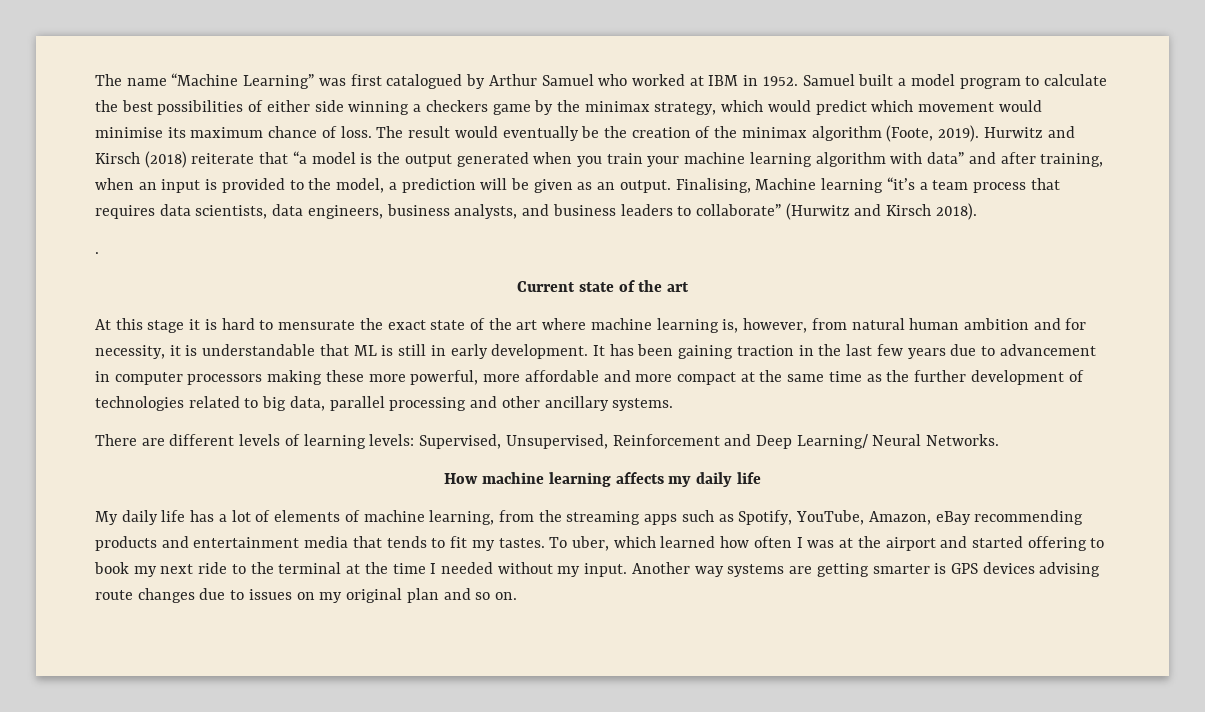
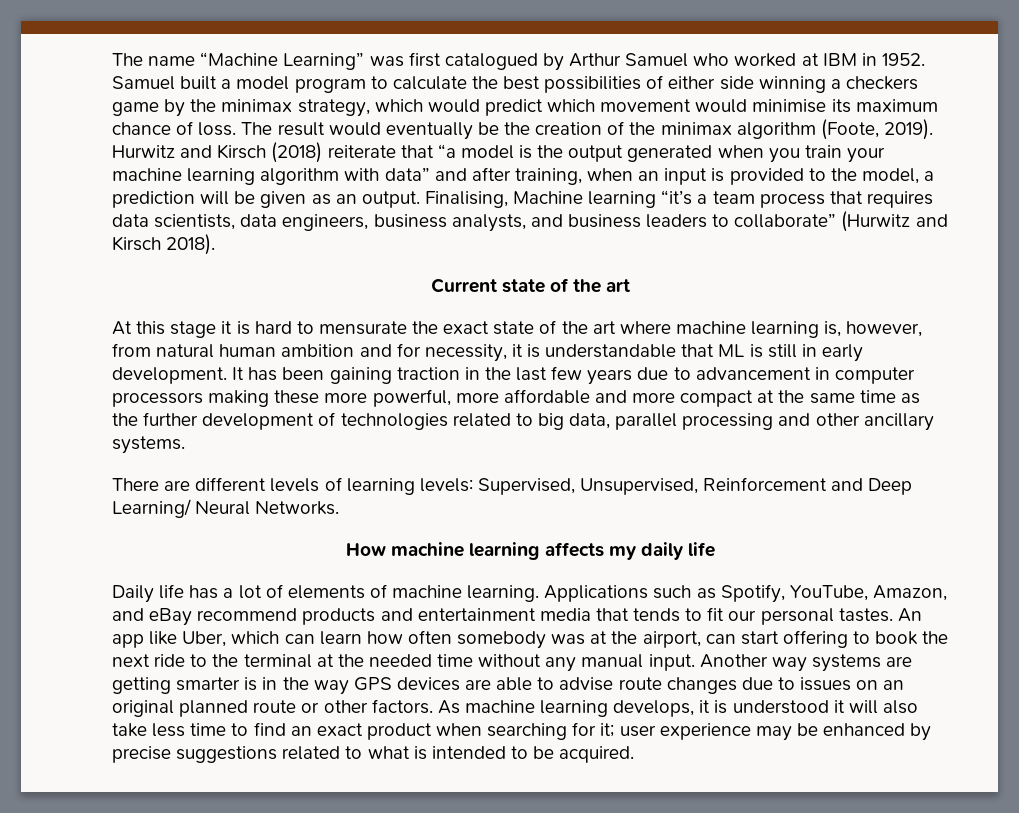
- .
- My daily life has a lot of elements of machine learning, from the streaming apps such as Spotify, YouTube, Amazon, eBay recommending products and entertainment media that tends to fit my tastes. To uber, which learned how often I was at the airport and started offering to book my next ride to the terminal at the time I needed without my input.
+ Daily life has a lot of elements of machine learning. Applications such as Spotify, YouTube, Amazon, and eBay recommend products and entertainment media that tends to fit our personal tastes. An app like Uber, which can learn how often somebody was at the airport, can start offering to book the next ride to the terminal at the needed time without any manual input.
- Another way systems are getting smarter is GPS devices advising route changes due to issues on my original plan and so on.
+ Another way systems are getting smarter is in the way GPS devices are able to advise route changes due to issues on an original planned route or other factors. As machine learning develops, it is understood it will also take less time to find an exact product when searching for it; user experience may be enhanced by precise suggestions related to what is intended to be acquired.

